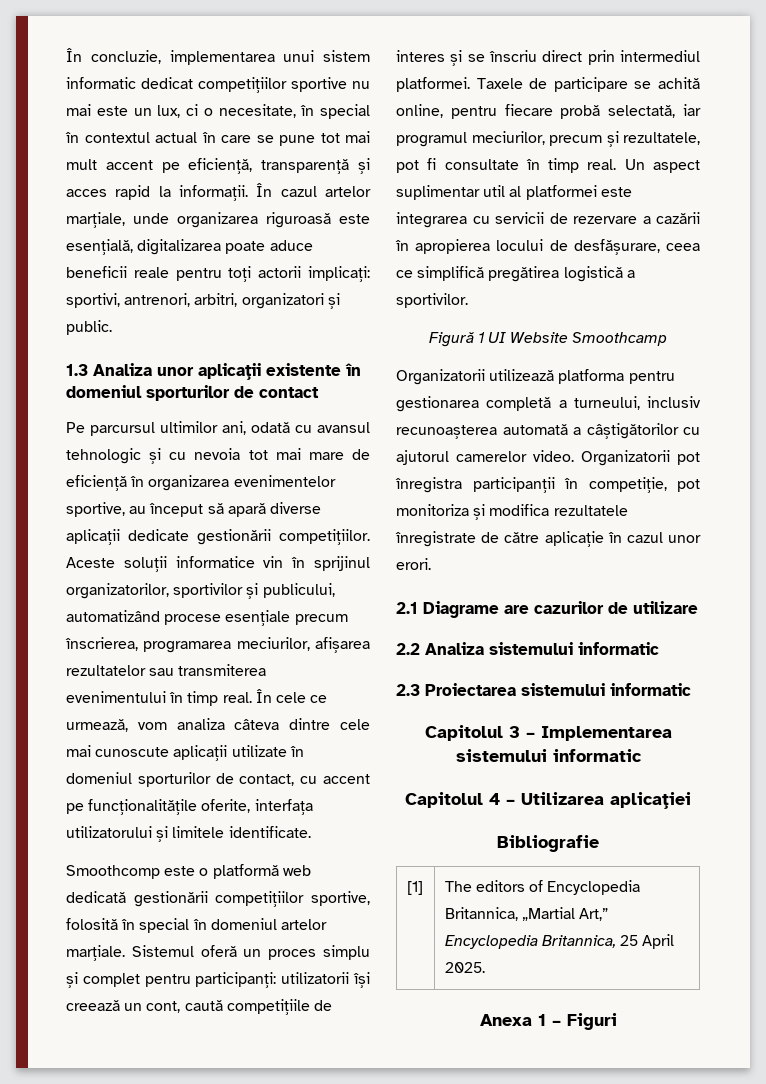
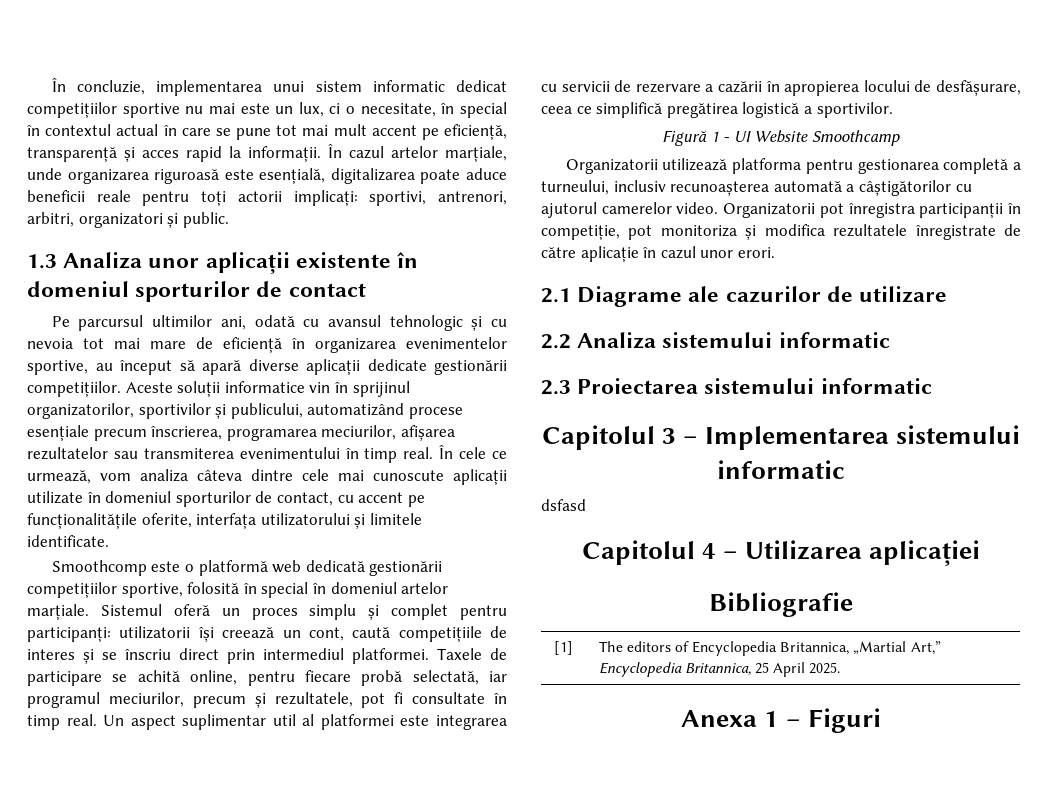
- Figură 1 UI Website Smoothcamp
+ Figură 1 - UI Website Smoothcamp
- 2.1 Diagrame are cazurilor de utilizare
+ 2.1 Diagrame ale cazurilor de utilizare
+ dsfasd

